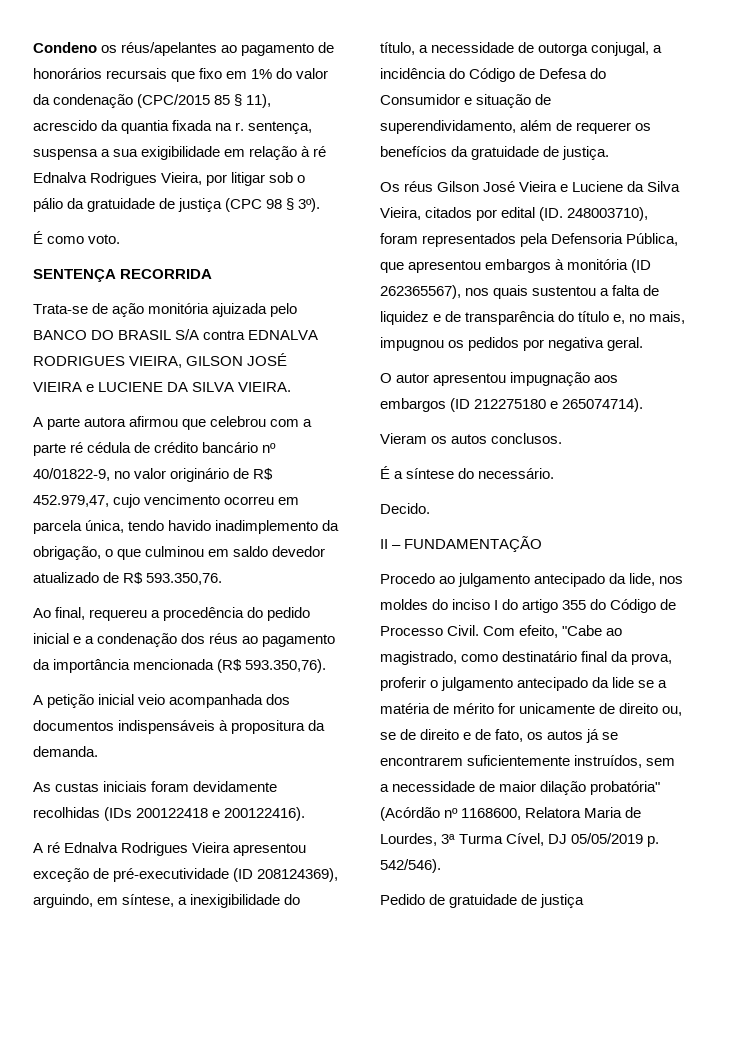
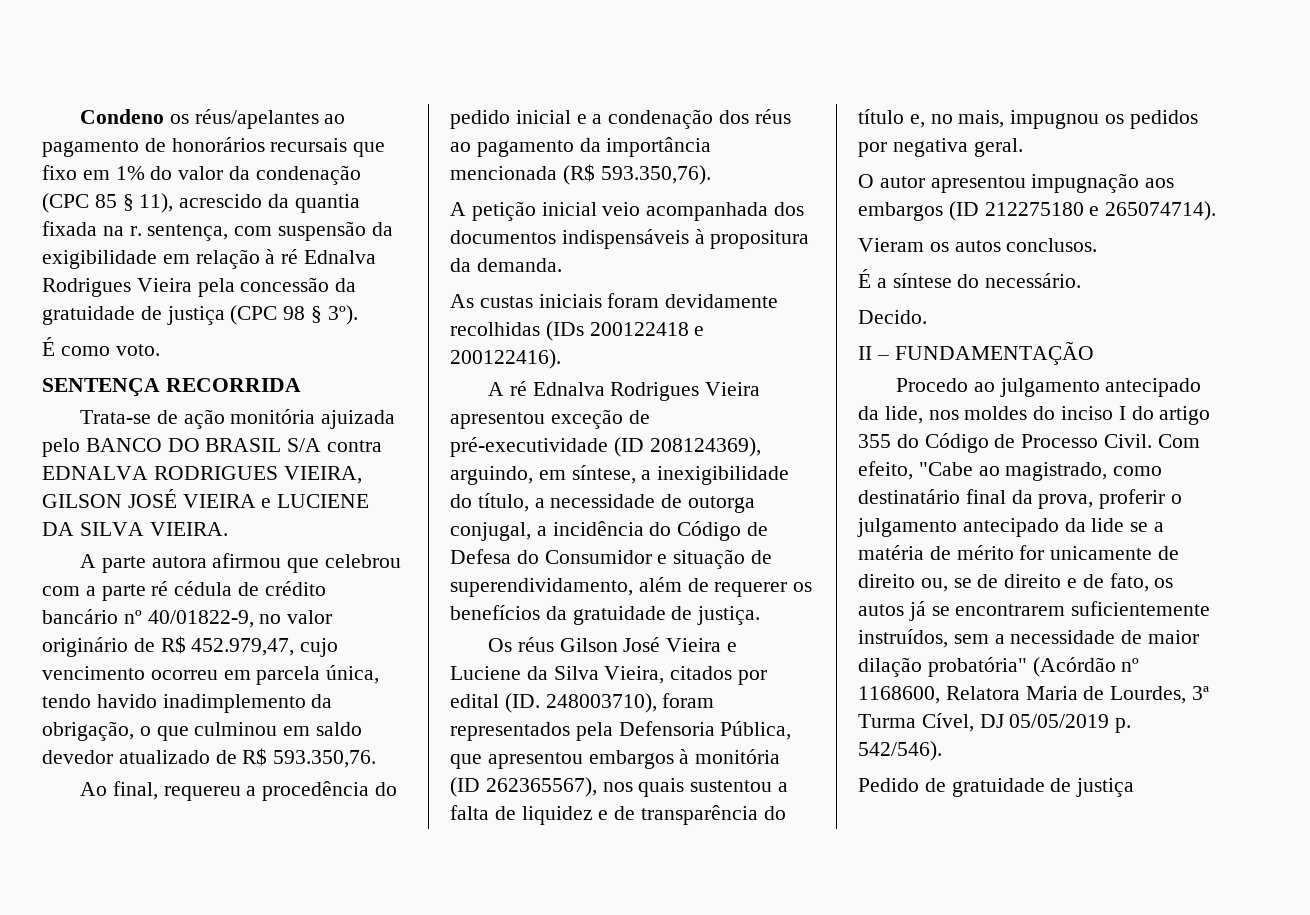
- Condeno os réus/apelantes ao pagamento de honorários recursais que fixo em 1% do valor da condenação (CPC/2015 85 § 11), acrescido da quantia fixada na r. sentença, suspensa a sua exigibilidade em relação à ré Ednalva Rodrigues Vieira, por litigar sob o pálio da gratuidade de justiça (CPC 98 § 3º).
+ Condeno os réus/apelantes ao pagamento de honorários recursais que fixo em 1% do valor da condenação (CPC 85 § 11), acrescido da quantia fixada na r. sentença, com suspensão da exigibilidade em relação à ré Ednalva Rodrigues Vieira pela concessão da gratuidade de justiça (CPC 98 § 3º).

